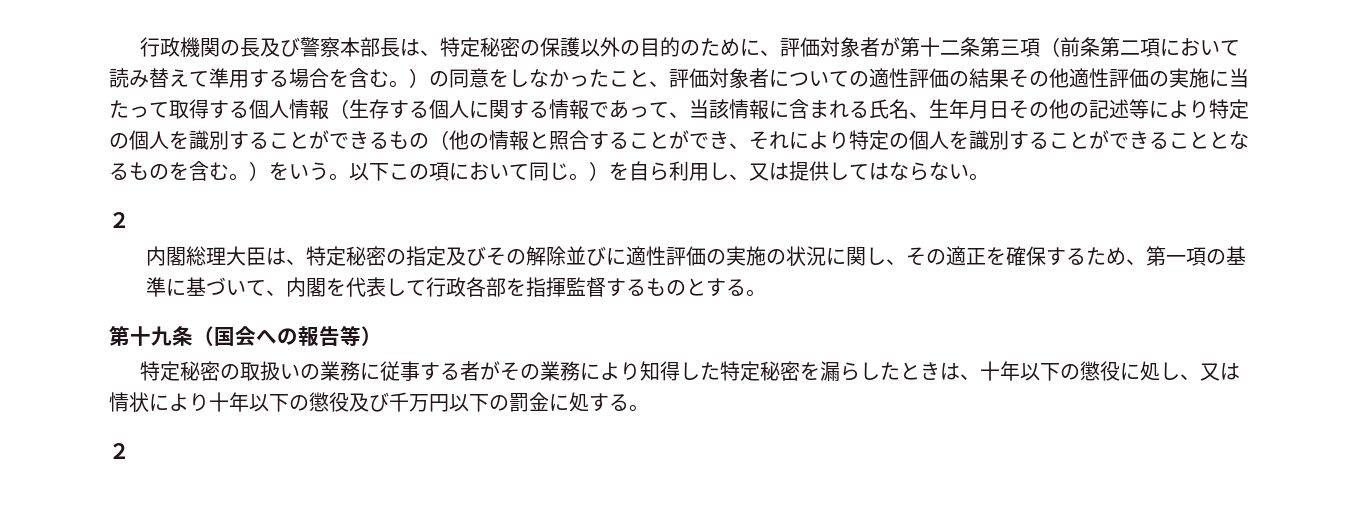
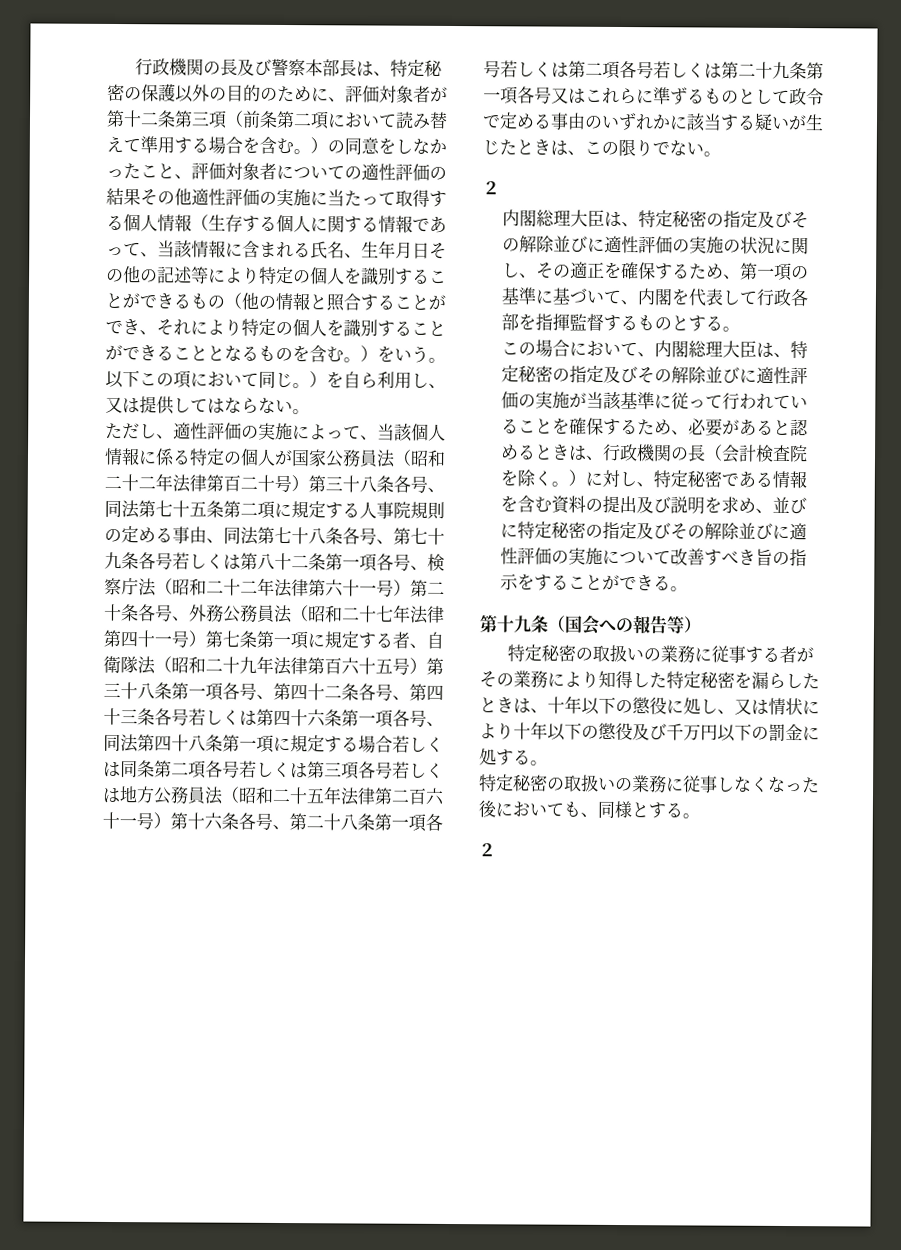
+ ただし、適性評価の実施によって、当該個人情報に係る特定の個人が国家公務員法（昭和二十二年法律第百二十号）第三十八条各号、同法第七十五条第二項に規定する人事院規則の定める事由、同法第七十八条各号、第七十九条各号若しくは第八十二条第一項各号、検察庁法（昭和二十二年法律第六十一号）第二十条各号、外務公務員法（昭和二十七年法律第四十一号）第七条第一項に規定する者、自衛隊法（昭和二十九年法律第百六十五号）第三十八条第一項各号、第四十二条各号、第四十三条各号若しくは第四十六条第一項各号、同法第四十八条第一項に規定する場合若しくは同条第二項各号若しくは第三項各号若しくは地方公務員法（昭和二十五年法律第二百六十一号）第十六条各号、第二十八条第一項各号若しくは第二項各号若しくは第二十九条第一項各号又はこれらに準ずるものとして政令で定める事由のいずれかに該当する疑いが生じたときは、この限りでない。
+ この場合において、内閣総理大臣は、特定秘密の指定及びその解除並びに適性評価の実施が当該基準に従って行われていることを確保するため、必要があると認めるときは、行政機関の長（会計検査院を除く。）に対し、特定秘密である情報を含む資料の提出及び説明を求め、並びに特定秘密の指定及びその解除並びに適性評価の実施について改善すべき旨の指示をすることができる。
+ 特定秘密の取扱いの業務に従事しなくなった後においても、同様とする。

